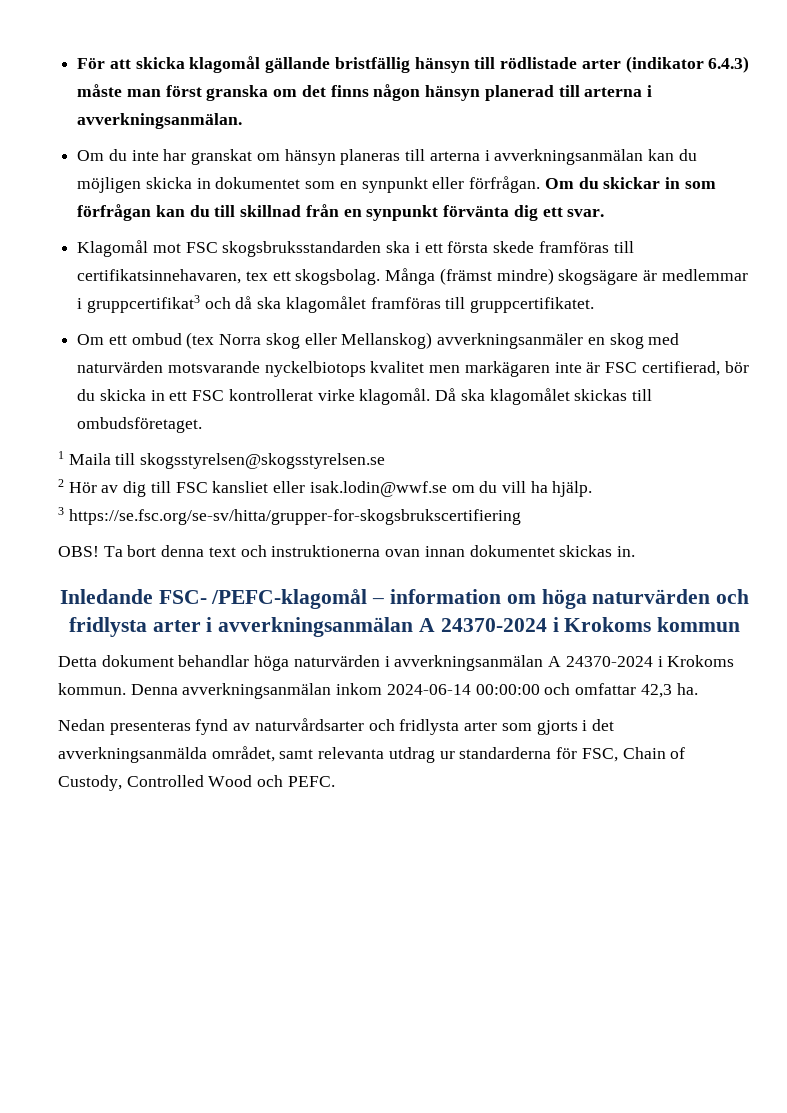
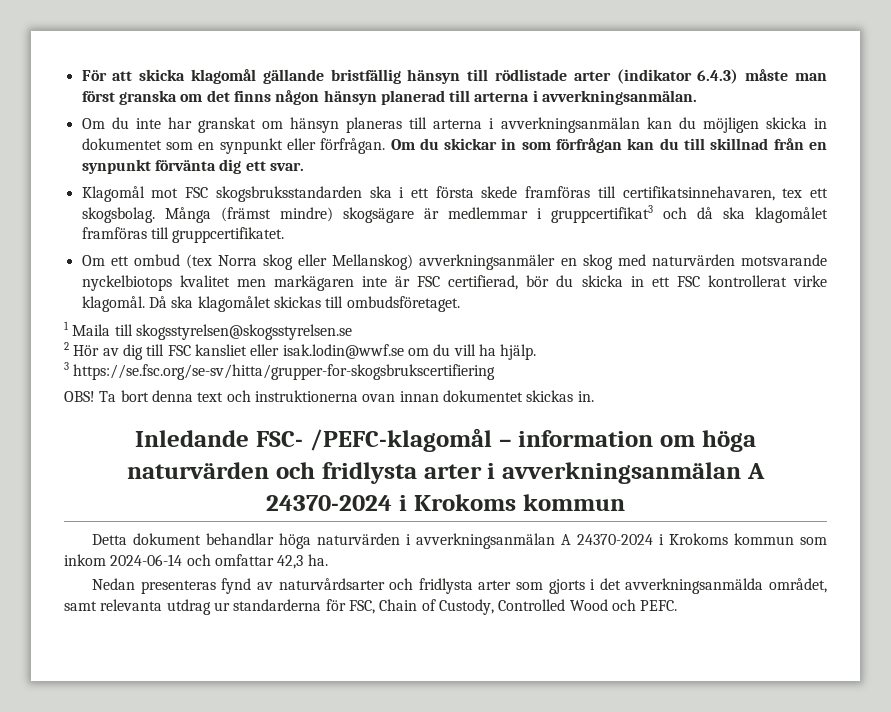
- Detta dokument behandlar höga naturvärden i avverkningsanmälan A 24370-2024 i Krokoms kommun. Denna avverkningsanmälan inkom 2024-06-14 00:00:00 och omfattar 42,3 ha.
+ Detta dokument behandlar höga naturvärden i avverkningsanmälan A 24370-2024 i Krokoms kommun som inkom 2024-06-14 och omfattar 42,3 ha.

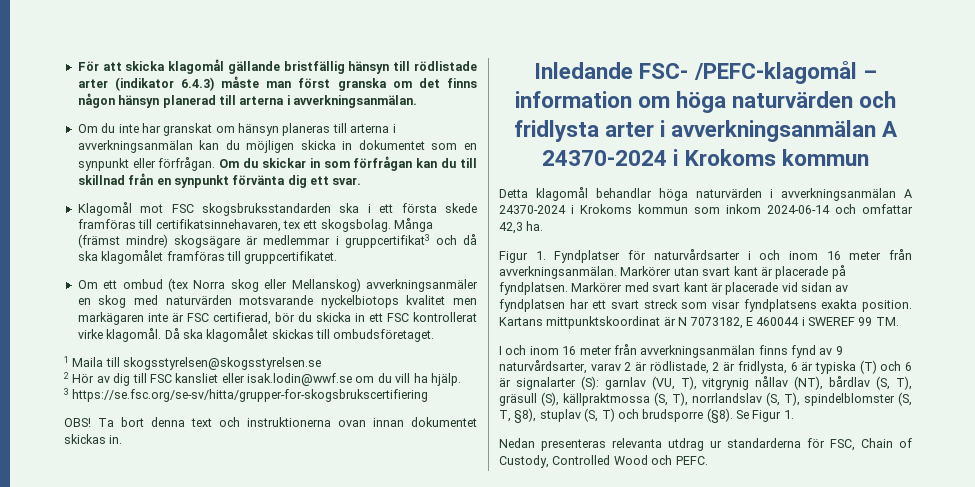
- Detta dokument behandlar höga naturvärden i avverkningsanmälan A 24370-2024 i Krokoms kommun som inkom 2024-06-14 och omfattar 42,3 ha.
+ Detta klagomål behandlar höga naturvärden i avverkningsanmälan A 24370-2024 i Krokoms kommun som inkom 2024-06-14 och omfattar 42,3 ha.
- Nedan presenteras fynd av naturvårdsarter och fridlysta arter som gjorts i det avverkningsanmälda området, samt relevanta utdrag ur standarderna för FSC, Chain of Custody, Controlled Wood och PEFC.
+ Figur 1. Fyndplatser för naturvårdsarter i och inom 16 meter från avverkningsanmälan. Markörer utan svart kant är placerade på fyndplatsen. Markörer med svart kant är placerade vid sidan av fyndplatsen har ett svart streck som visar fyndplatsens exakta position. Kartans mittpunktskoordinat är N 7073182, E 460044 i SWEREF 99 TM.
+ I och inom 16 meter från avverkningsanmälan finns fynd av 9 naturvårdsarter, varav 2 är rödlistade, 2 är fridlysta, 6 är typiska (T) och 6 är signalarter (S): garnlav (VU, T), vitgrynig nållav (NT), bårdlav (S, T), gräsull (S), källpraktmossa (S, T), norrlandslav (S, T), spindelblomster (S, T, §8), stuplav (S, T) och brudsporre (§8). Se Figur 1.
+ Nedan presenteras relevanta utdrag ur standarderna för FSC, Chain of Custody, Controlled Wood och PEFC.

